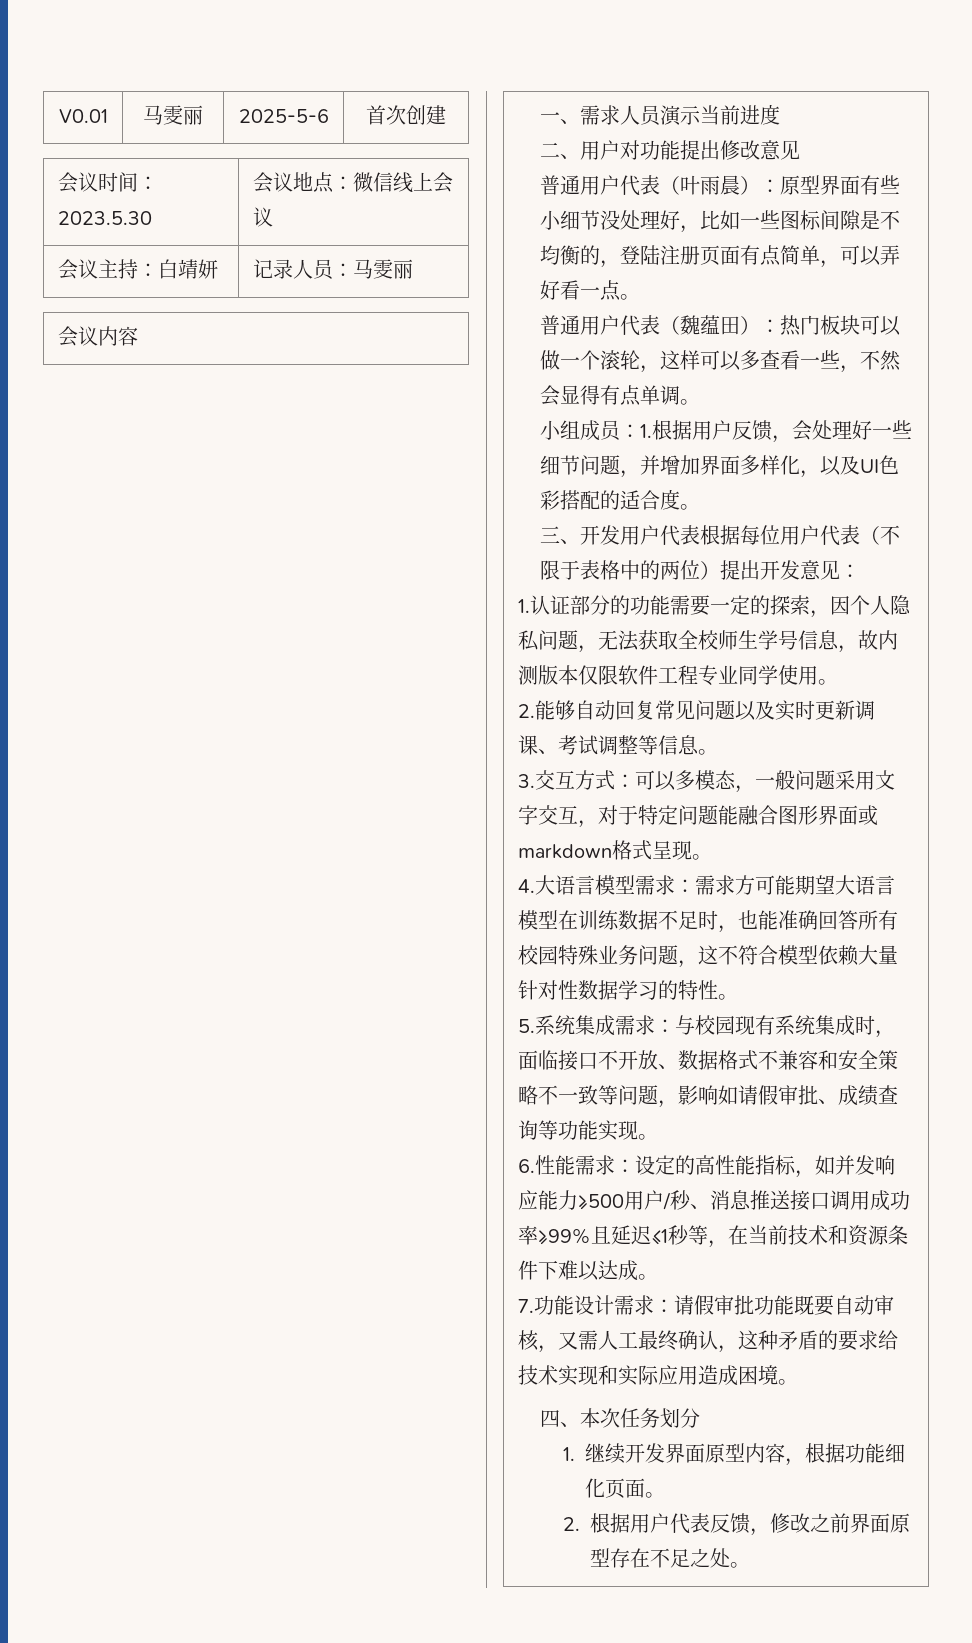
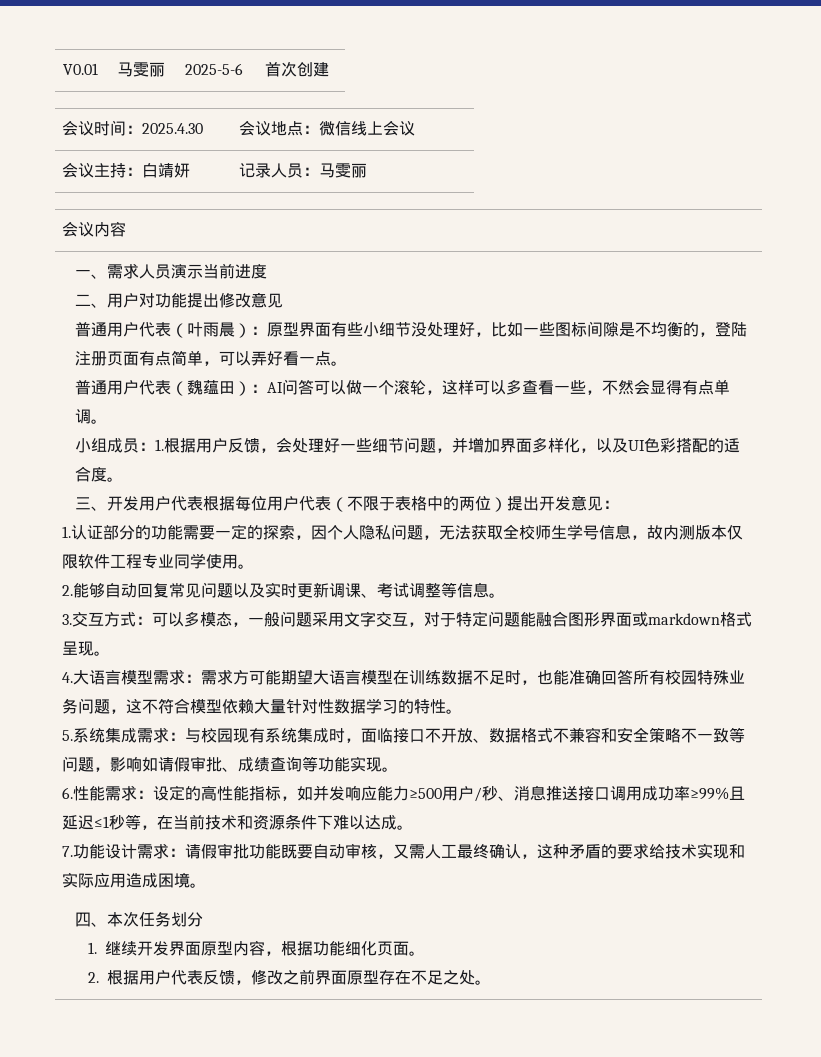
- 会议时间：2023.5.30 | 会议地点：微信线上会议
+ 会议时间：2025.4.30 | 会议地点：微信线上会议
- 普通用户代表（魏蕴田）：热门板块可以做一个滚轮，这样可以多查看一些，不然会显得有点单调。
+ 普通用户代表（魏蕴田）：AI问答可以做一个滚轮，这样可以多查看一些，不然会显得有点单调。

